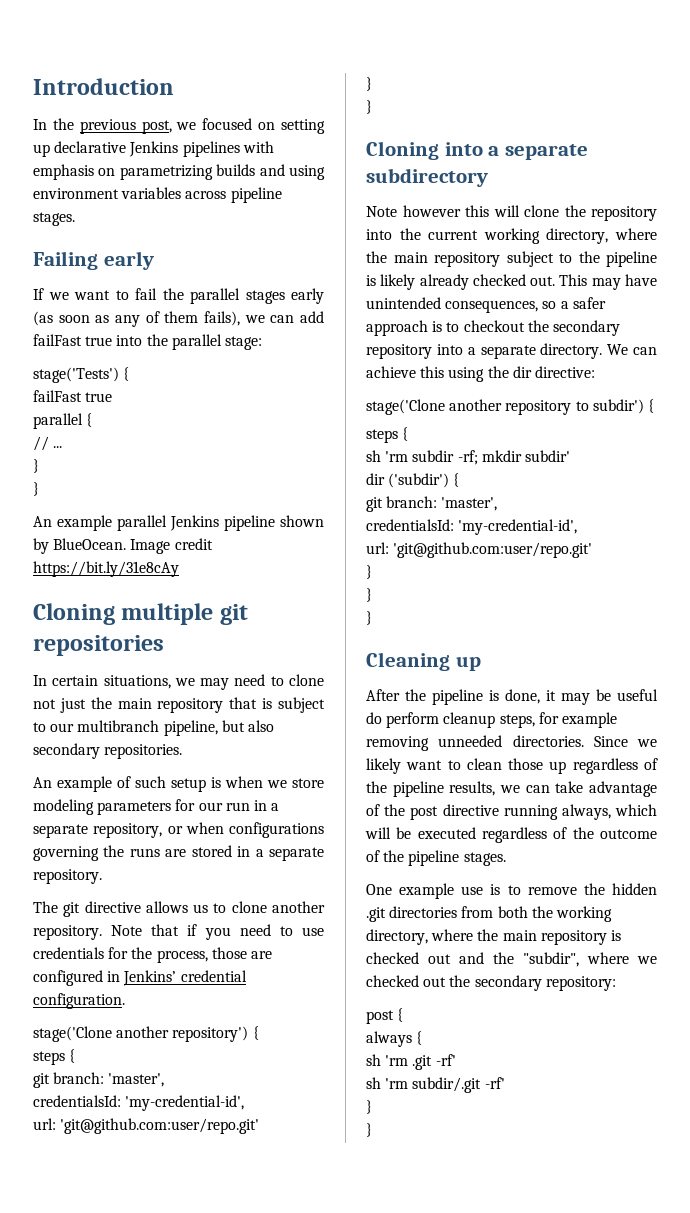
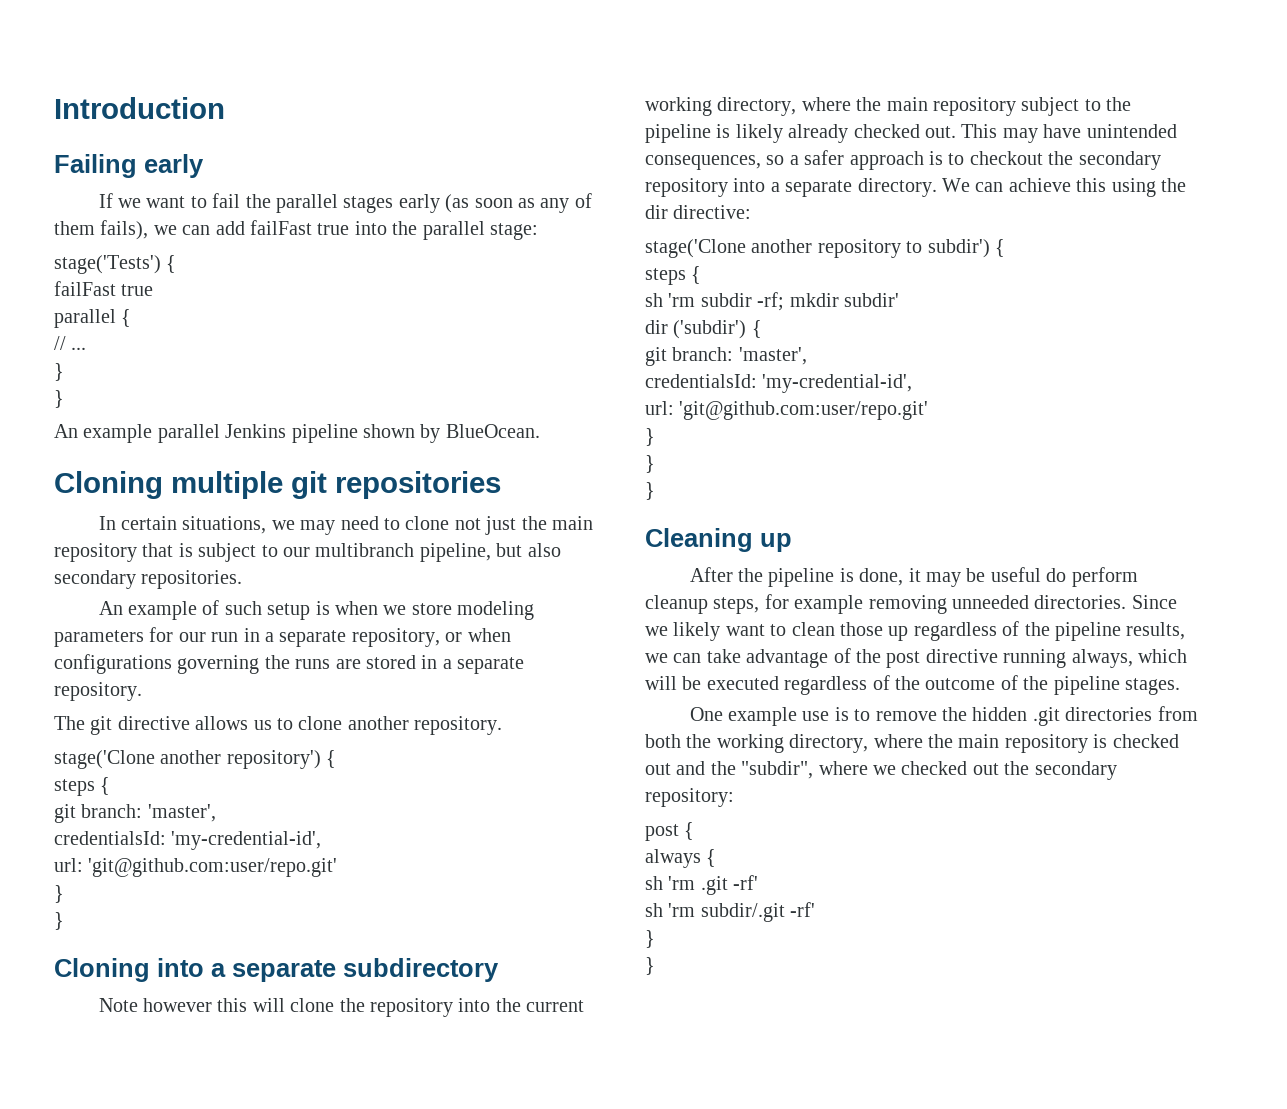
- In the previous post, we focused on setting up declarative Jenkins pipelines with emphasis on parametrizing builds and using environment variables across pipeline stages.
- Image credit https://bit.ly/31e8cAy
- Note that if you need to use credentials for the process, those are configured in Jenkins’ credential configuration.

